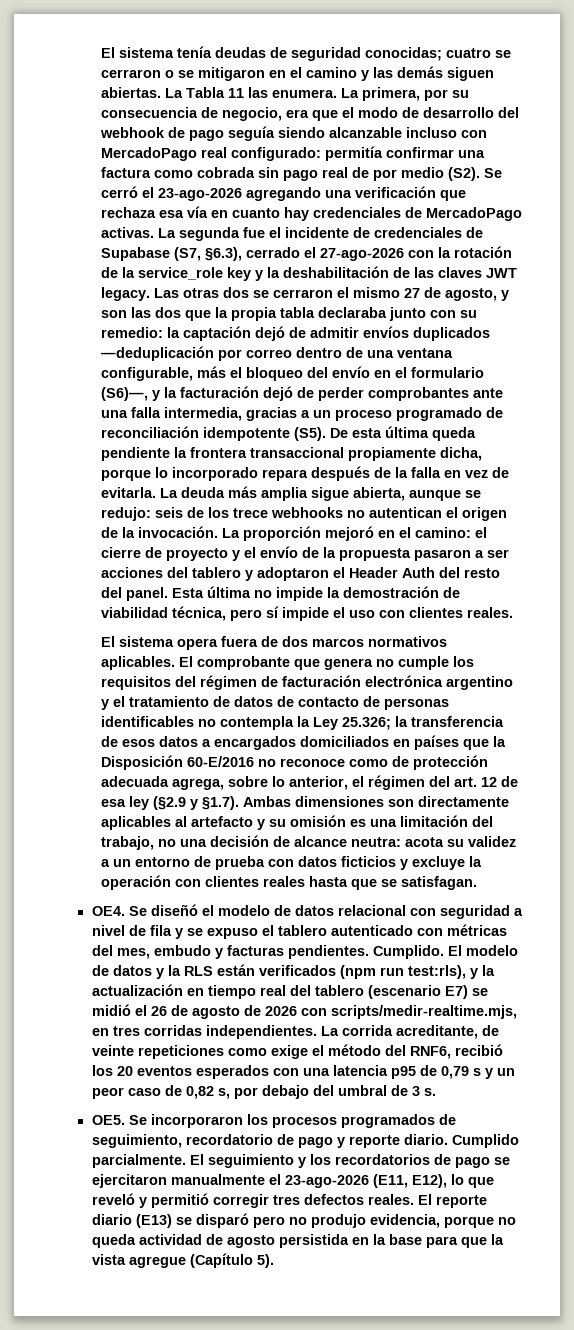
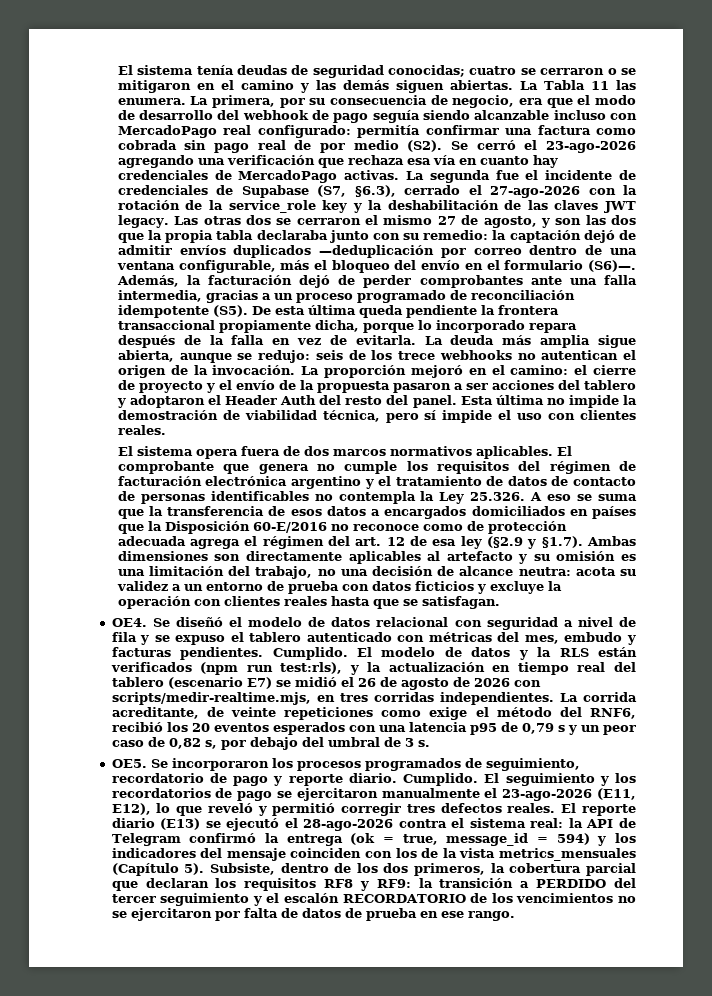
- la captación dejó de admitir envíos duplicados —deduplicación por correo dentro de una ventana configurable, más el bloqueo del envío en el formulario (S6)—, y la facturación dejó de perder comprobantes ante una falla intermedia, gracias a un proceso programado de reconciliación idempotente (S5). De esta última queda pendiente la frontera transaccional propiamente dicha, porque lo incorporado repara después de la falla en vez de evitarla.
+ la captación dejó de admitir envíos duplicados —deduplicación por correo dentro de una ventana configurable, más el bloqueo del envío en el formulario (S6)—. Además, la facturación dejó de perder comprobantes ante una falla intermedia, gracias a un proceso programado de reconciliación idempotente (S5). De esta última queda pendiente la frontera transaccional propiamente dicha, porque lo incorporado repara después de la falla en vez de evitarla.
- El comprobante que genera no cumple los requisitos del régimen de facturación electrónica argentino y el tratamiento de datos de contacto de personas identificables no contempla la Ley 25.326; la transferencia de esos datos a encargados domiciliados en países que la Disposición 60-E/2016 no reconoce como de protección adecuada agrega, sobre lo anterior, el régimen del art. 12 de esa ley (§2.9 y §1.7). Ambas dimensiones son directamente aplicables al artefacto y su omisión es una limitación del trabajo, no una decisión de alcance neutra:
+ El comprobante que genera no cumple los requisitos del régimen de facturación electrónica argentino y el tratamiento de datos de contacto de personas identificables no contempla la Ley 25.326. A eso se suma que la transferencia de esos datos a encargados domiciliados en países que la Disposición 60-E/2016 no reconoce como de protección adecuada agrega el régimen del art. 12 de esa ley (§2.9 y §1.7). Ambas dimensiones son directamente aplicables al artefacto y su omisión es una limitación del trabajo, no una decisión de alcance neutra:
- OE5. Se incorporaron los procesos programados de seguimiento, recordatorio de pago y reporte diario. Cumplido parcialmente.
+ OE5. Se incorporaron los procesos programados de seguimiento, recordatorio de pago y reporte diario. Cumplido.
- El reporte diario (E13) se disparó pero no produjo evidencia, porque no queda actividad de agosto persistida en la base para que la vista agregue (Capítulo 5).
+ El reporte diario (E13) se ejecutó el 28-ago-2026 contra el sistema real: la API de Telegram confirmó la entrega (ok = true, message_id = 594) y los indicadores del mensaje coinciden con los de la vista metrics_mensuales (Capítulo 5).
+ Subsiste, dentro de los dos primeros, la cobertura parcial que declaran los requisitos RF8 y RF9: la transición a PERDIDO del tercer seguimiento y el escalón RECORDATORIO de los vencimientos no se ejercitaron por falta de datos de prueba en ese rango.

